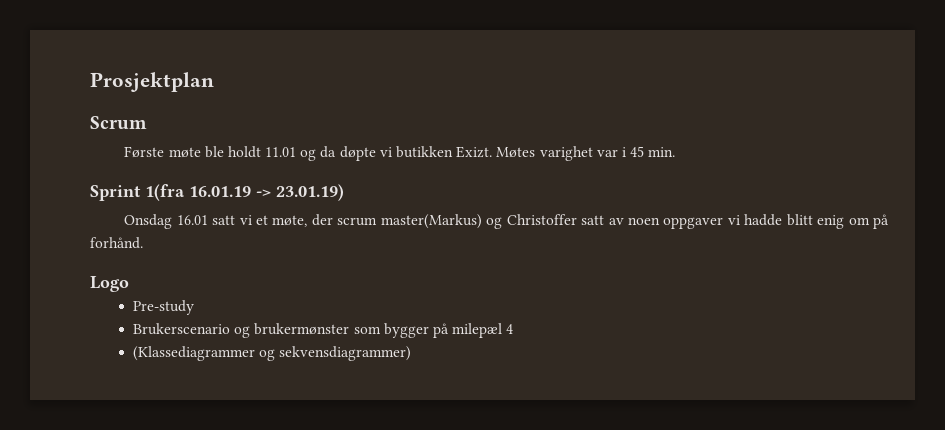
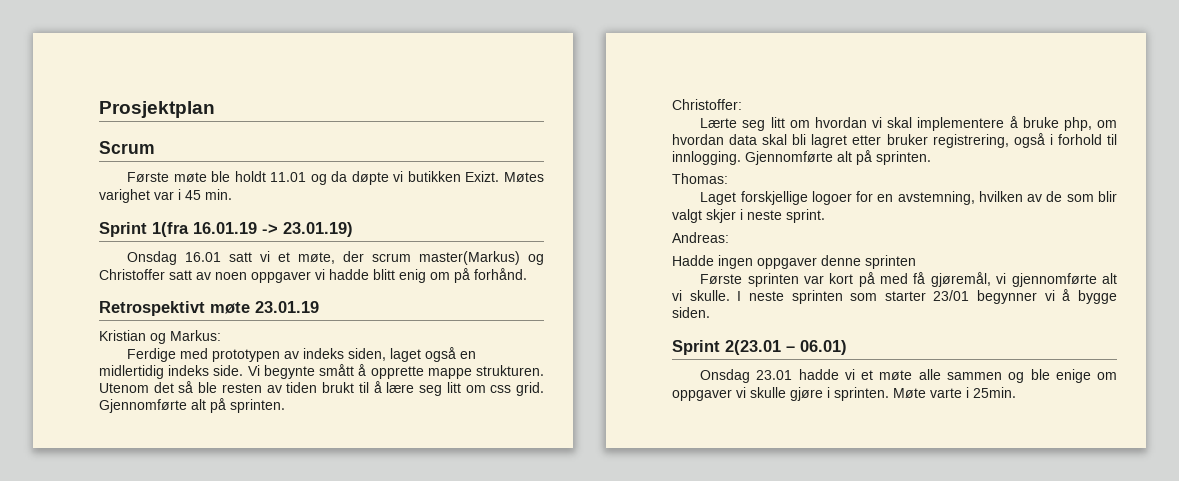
- Logo
- Pre-study
- Brukerscenario og brukermønster som bygger på milepæl 4
- (Klassediagrammer og sekvensdiagrammer)
+ Retrospektivt møte 23.01.19
+ Kristian og Markus:
+ Ferdige med prototypen av indeks siden, laget også en midlertidig indeks side. Vi begynte smått å opprette mappe strukturen. Utenom det så ble resten av tiden brukt til å lære seg litt om css grid. Gjennomførte alt på sprinten.
+ Christoffer:
+ Lærte seg litt om hvordan vi skal implementere å bruke php, om hvordan data skal bli lagret etter bruker registrering, også i forhold til innlogging. Gjennomførte alt på sprinten.
+ Thomas:
+ Laget forskjellige logoer for en avstemning, hvilken av de som blir valgt skjer i neste sprint.
+ Andreas:
+ Hadde ingen oppgaver denne sprinten
+ Første sprinten var kort på med få gjøremål, vi gjennomførte alt vi skulle. I neste sprinten som starter 23/01 begynner vi å bygge siden.
+ Sprint 2(23.01 – 06.01)
+ Onsdag 23.01 hadde vi et møte alle sammen og ble enige om oppgaver vi skulle gjøre i sprinten. Møte varte i 25min.

